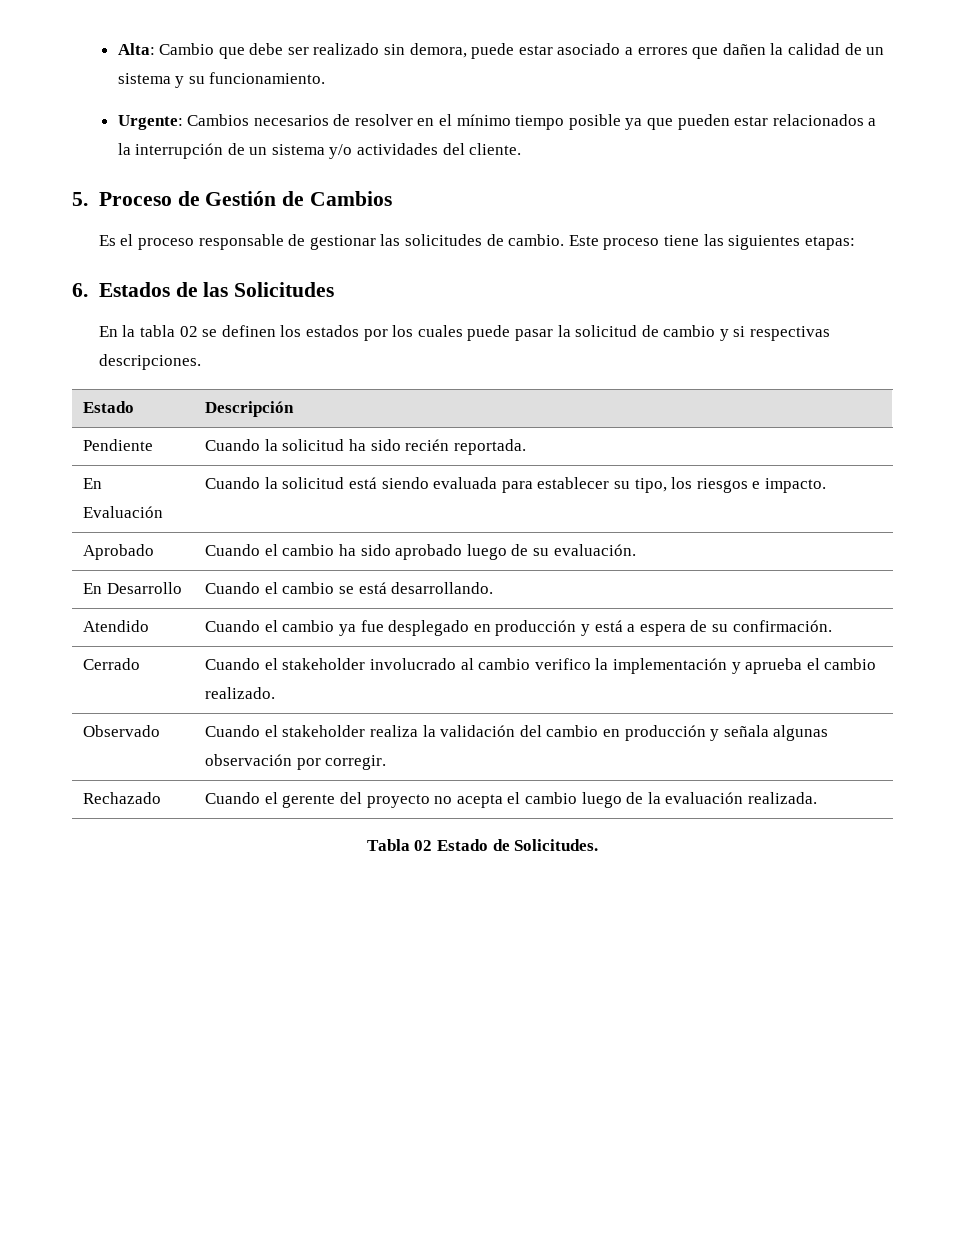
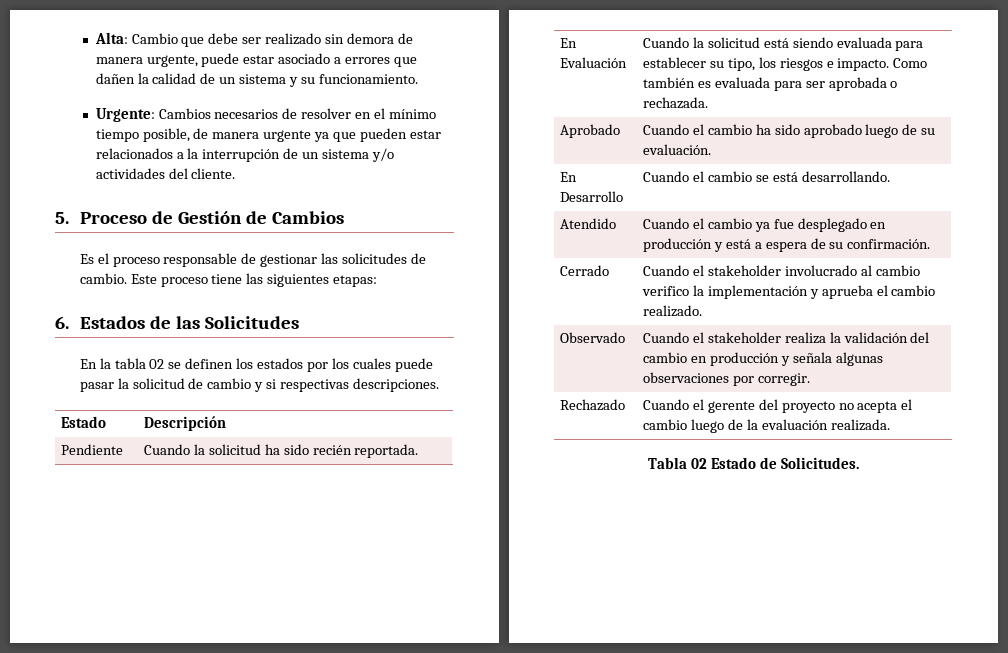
- Alta: Cambio que debe ser realizado sin demora, puede estar asociado a errores que dañen la calidad de un sistema y su funcionamiento.
+ Alta: Cambio que debe ser realizado sin demora de manera urgente, puede estar asociado a errores que dañen la calidad de un sistema y su funcionamiento.
- Urgente: Cambios necesarios de resolver en el mínimo tiempo posible ya que pueden estar relacionados a la interrupción de un sistema y/o actividades del cliente.
+ Urgente: Cambios necesarios de resolver en el mínimo tiempo posible, de manera urgente ya que pueden estar relacionados a la interrupción de un sistema y/o actividades del cliente.
- En Evaluación | Cuando la solicitud está siendo evaluada para establecer su tipo, los riesgos e impacto.
+ En Evaluación | Cuando la solicitud está siendo evaluada para establecer su tipo, los riesgos e impacto. Como también es evaluada para ser aprobada o rechazada.
- Observado | Cuando el stakeholder realiza la validación del cambio en producción y señala algunas observación por corregir.
+ Observado | Cuando el stakeholder realiza la validación del cambio en producción y señala algunas observaciones por corregir.

